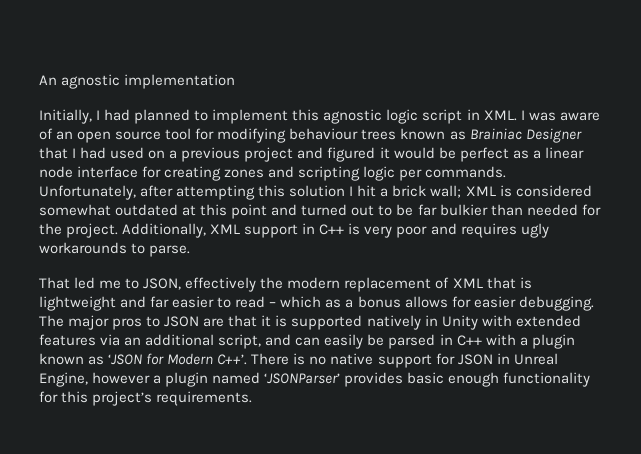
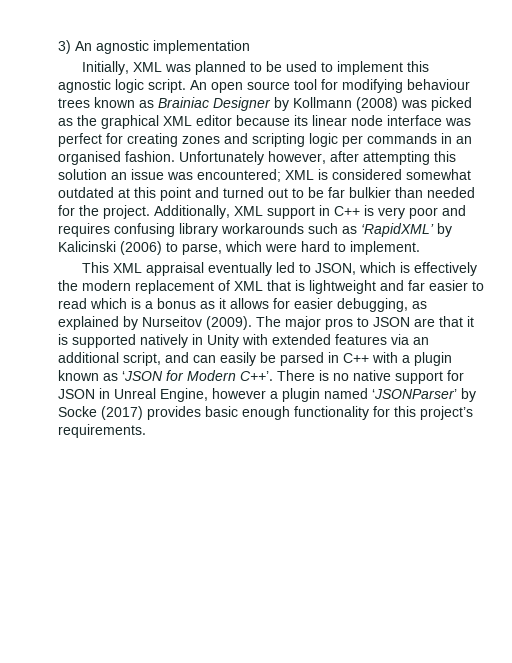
- An agnostic implementation
+ 3) An agnostic implementation
- Initially, I had planned to implement this agnostic logic script in XML. I was aware of an open source tool for modifying behaviour trees known as Brainiac Designer that I had used on a previous project and figured it would be perfect as a linear node interface for creating zones and scripting logic per commands. Unfortunately, after attempting this solution I hit a brick wall; XML is considered somewhat outdated at this point and turned out to be far bulkier than needed for the project.
+ Initially, XML was planned to be used to implement this agnostic logic script. An open source tool for modifying behaviour trees known as Brainiac Designer by Kollmann (2008) was picked as the graphical XML editor because its linear node interface was perfect for creating zones and scripting logic per commands in an organised fashion. Unfortunately however, after attempting this solution an issue was encountered; XML is considered somewhat outdated at this point and turned out to be far bulkier than needed for the project.
- Additionally, XML support in C++ is very poor and requires ugly workarounds to parse.
- That led me to JSON, effectively the modern replacement of XML that is lightweight and far easier to read – which as a bonus allows for easier debugging.
+ Additionally, XML support in C++ is very poor and requires confusing library workarounds such as ‘RapidXML’ by Kalicinski (2006) to parse, which were hard to implement.
+ This XML appraisal eventually led to JSON, which is effectively the modern replacement of XML that is lightweight and far easier to read which is a bonus as it allows for easier debugging, as explained by Nurseitov (2009).
- There is no native support for JSON in Unreal Engine, however a plugin named ‘JSONParser’ provides basic enough functionality for this project’s requirements.
+ There is no native support for JSON in Unreal Engine, however a plugin named ‘JSONParser’ by Socke (2017) provides basic enough functionality for this project’s requirements.

